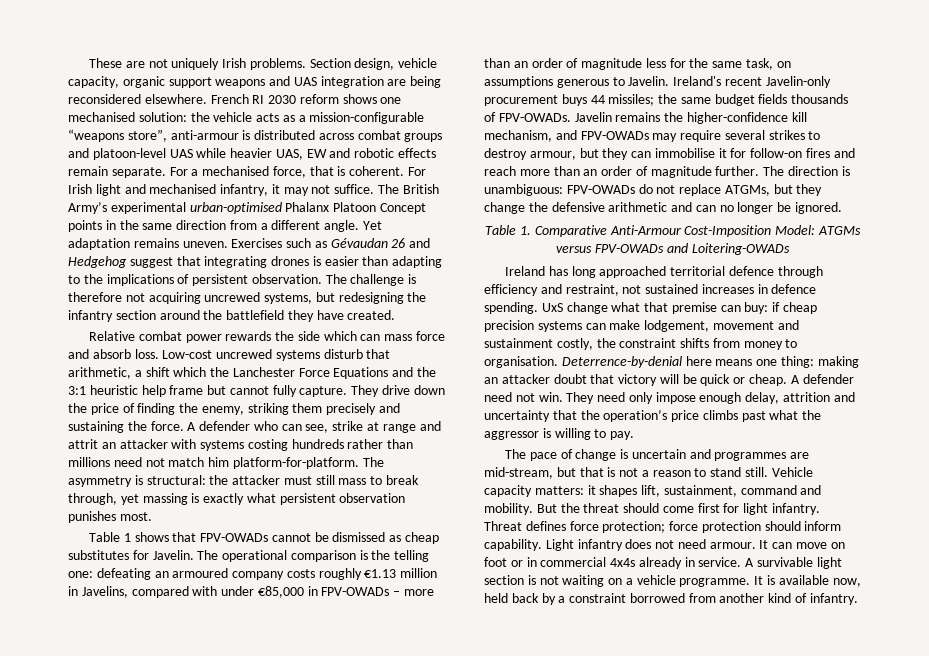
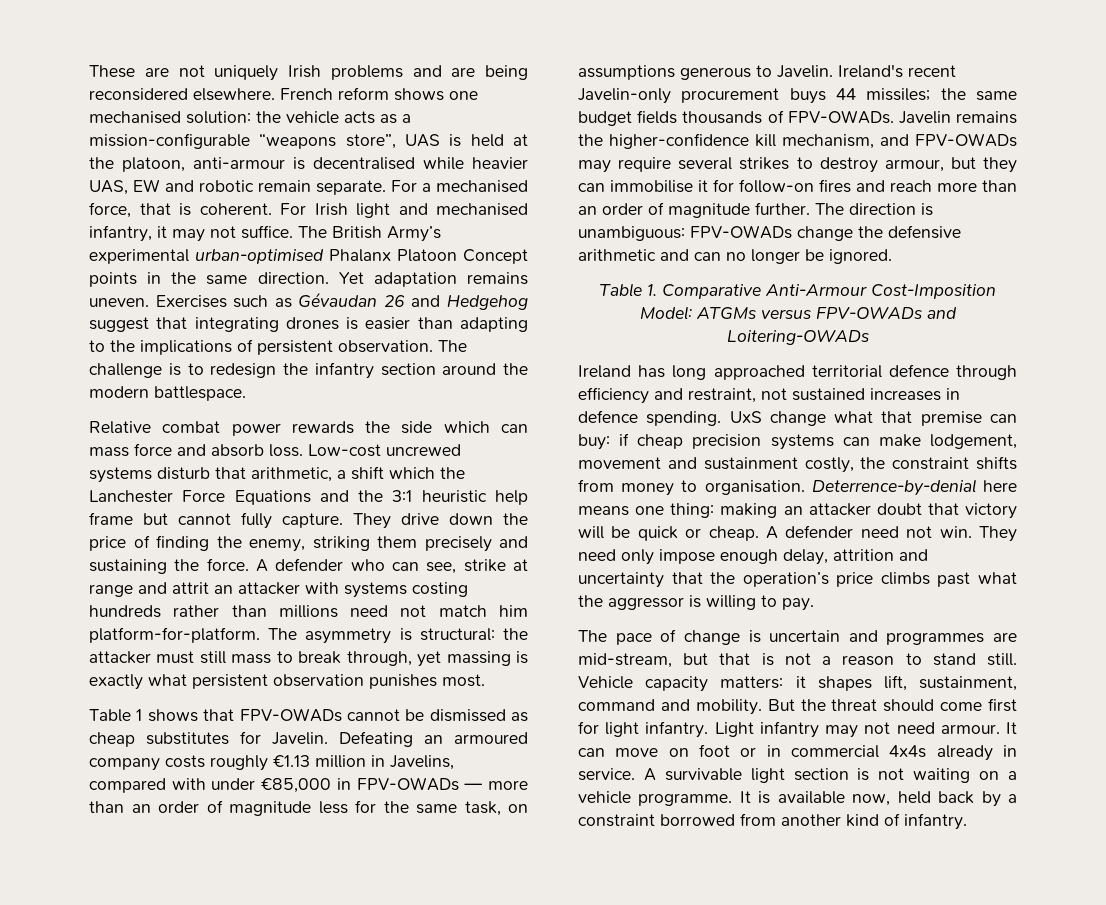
- These are not uniquely Irish problems. Section design, vehicle capacity, organic support weapons and UAS integration are being reconsidered elsewhere.
+ These are not uniquely Irish problems and are being reconsidered elsewhere.
- French RI 2030 reform shows one mechanised solution: the vehicle acts as a mission-configurable “weapons store”, anti-armour is distributed across combat groups and platoon-level UAS while heavier UAS, EW and robotic effects remain separate.
+ French reform shows one mechanised solution: the vehicle acts as a mission-configurable “weapons store”, UAS is held at the platoon, anti-armour is decentralised while heavier UAS, EW and robotic remain separate.
- The British Army’s experimental urban-optimised Phalanx Platoon Concept points in the same direction from a different angle.
+ The British Army’s experimental urban-optimised Phalanx Platoon Concept points in the same direction.
- The challenge is therefore not acquiring uncrewed systems, but redesigning the infantry section around the battlefield they have created.
+ The challenge is to redesign the infantry section around the modern battlespace.
- The operational comparison is the telling one: defeating an armoured company costs roughly €1.13 million in Javelins, compared with under €85,000 in FPV-OWADs – more than an order of magnitude less for the same task, on assumptions generous to Javelin.
+ Defeating an armoured company costs roughly €1.13 million in Javelins, compared with under €85,000 in FPV-OWADs — more than an order of magnitude less for the same task, on assumptions generous to Javelin.
- The direction is unambiguous: FPV-OWADs do not replace ATGMs, but they change the defensive arithmetic and can no longer be ignored.
+ The direction is unambiguous: FPV-OWADs change the defensive arithmetic and can no longer be ignored.
- Threat defines force protection; force protection should inform capability.
- Light infantry does not need armour.
+ Light infantry may not need armour.

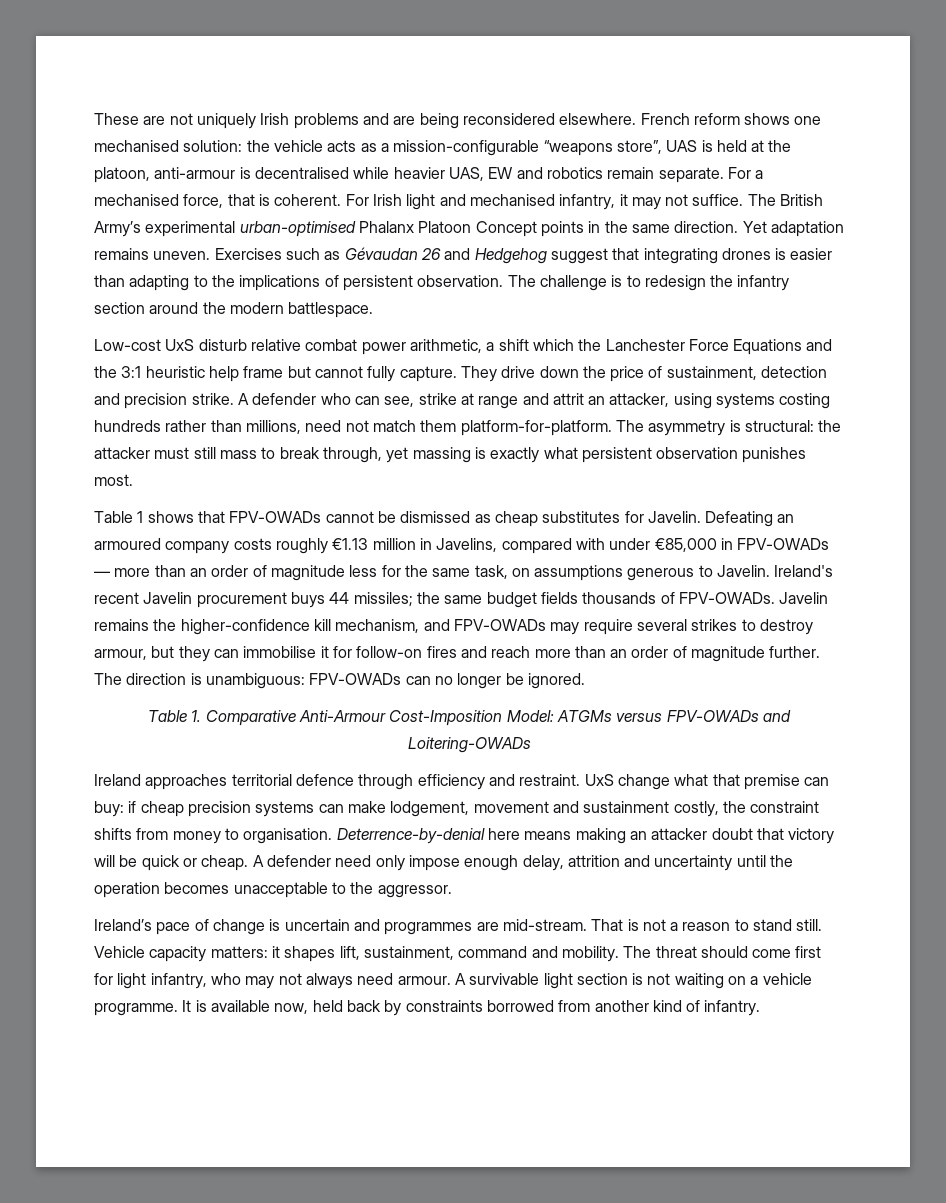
- French reform shows one mechanised solution: the vehicle acts as a mission-configurable “weapons store”, UAS is held at the platoon, anti-armour is decentralised while heavier UAS, EW and robotic remain separate.
+ French reform shows one mechanised solution: the vehicle acts as a mission-configurable “weapons store”, UAS is held at the platoon, anti-armour is decentralised while heavier UAS, EW and robotics remain separate.
- Relative combat power rewards the side which can mass force and absorb loss. Low-cost uncrewed systems disturb that arithmetic, a shift which the Lanchester Force Equations and the 3:1 heuristic help frame but cannot fully capture.
+ Low-cost UxS disturb relative combat power arithmetic, a shift which the Lanchester Force Equations and the 3:1 heuristic help frame but cannot fully capture.
- They drive down the price of finding the enemy, striking them precisely and sustaining the force.
+ They drive down the price of sustainment, detection and precision strike.
- A defender who can see, strike at range and attrit an attacker with systems costing hundreds rather than millions need not match him platform-for-platform.
+ A defender who can see, strike at range and attrit an attacker, using systems costing hundreds rather than millions, need not match them platform-for-platform.
- Ireland's recent Javelin-only procurement buys 44 missiles; the same budget fields thousands of FPV-OWADs.
+ Ireland's recent Javelin procurement buys 44 missiles; the same budget fields thousands of FPV-OWADs.
- The direction is unambiguous: FPV-OWADs change the defensive arithmetic and can no longer be ignored.
+ The direction is unambiguous: FPV-OWADs can no longer be ignored.
- Ireland has long approached territorial defence through efficiency and restraint, not sustained increases in defence spending.
+ Ireland approaches territorial defence through efficiency and restraint.
- Deterrence-by-denial here means one thing: making an attacker doubt that victory will be quick or cheap.
+ Deterrence-by-denial here means making an attacker doubt that victory will be quick or cheap.
- A defender need not win. They need only impose enough delay, attrition and uncertainty that the operation’s price climbs past what the aggressor is willing to pay.
- The pace of change is uncertain and programmes are mid-stream, but that is not a reason to stand still.
+ A defender need only impose enough delay, attrition and uncertainty until the operation becomes unacceptable to the aggressor.
+ Ireland’s pace of change is uncertain and programmes are mid-stream. That is not a reason to stand still.
- But the threat should come first for light infantry. Light infantry may not need armour.
+ The threat should come first for light infantry, who may not always need armour.
- It can move on foot or in commercial 4x4s already in service.
- It is available now, held back by a constraint borrowed from another kind of infantry.
+ It is available now, held back by constraints borrowed from another kind of infantry.

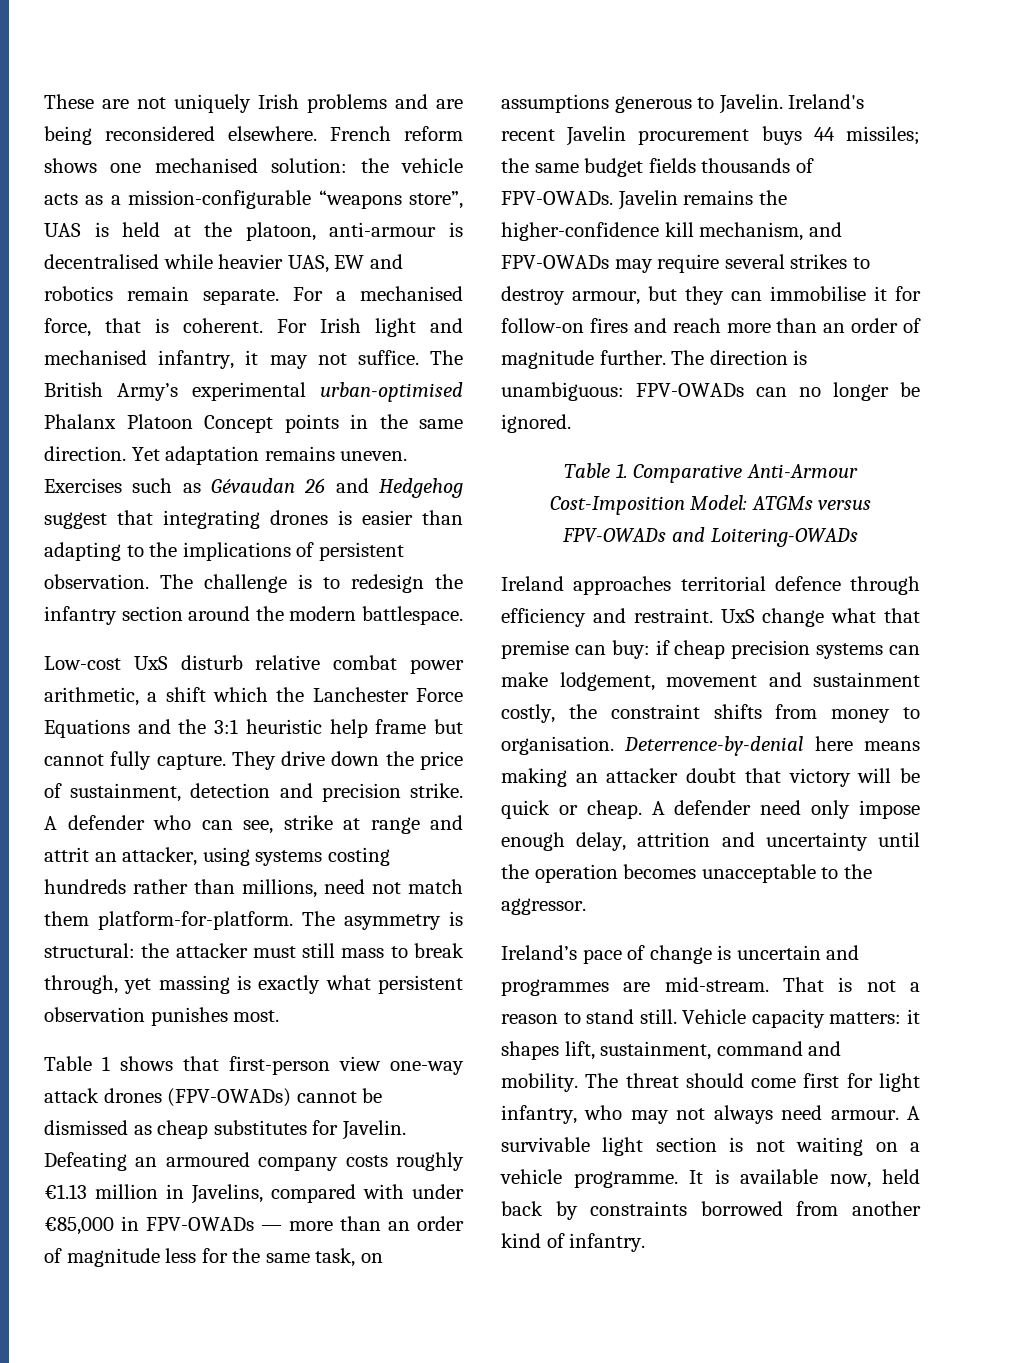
- Table 1 shows that FPV-OWADs cannot be dismissed as cheap substitutes for Javelin.
+ Table 1 shows that first-person view one-way attack drones (FPV-OWADs) cannot be dismissed as cheap substitutes for Javelin.

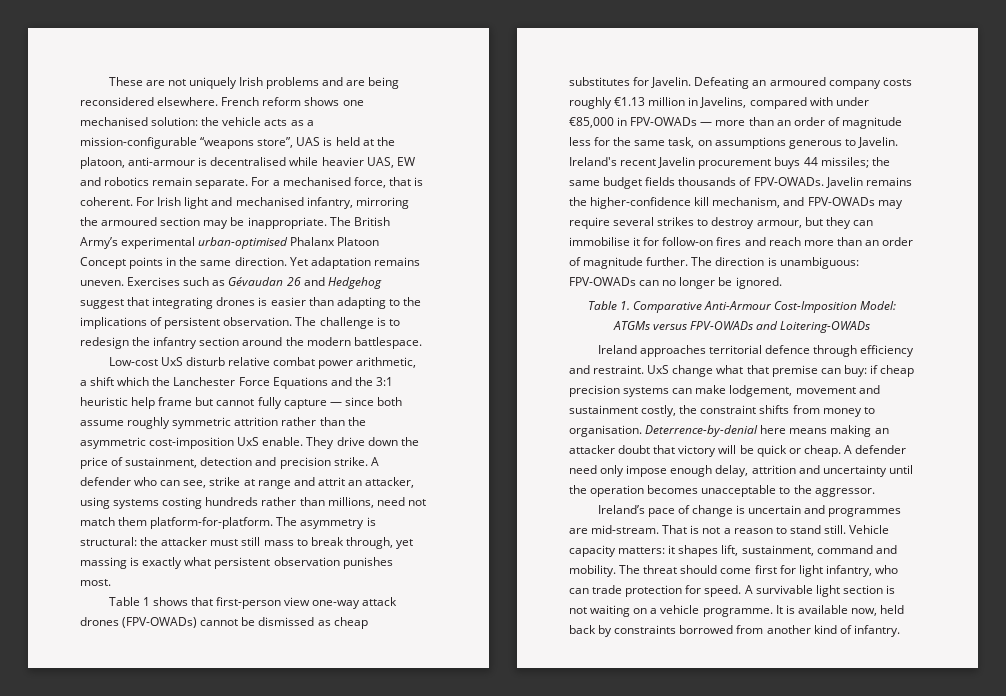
- For Irish light and mechanised infantry, it may not suffice.
+ For Irish light and mechanised infantry, mirroring the armoured section may be inappropriate.
- Low-cost UxS disturb relative combat power arithmetic, a shift which the Lanchester Force Equations and the 3:1 heuristic help frame but cannot fully capture.
+ Low-cost UxS disturb relative combat power arithmetic, a shift which the Lanchester Force Equations and the 3:1 heuristic help frame but cannot fully capture — since both assume roughly symmetric attrition rather than the asymmetric cost-imposition UxS enable.
- The threat should come first for light infantry, who may not always need armour.
+ The threat should come first for light infantry, who can trade protection for speed.

